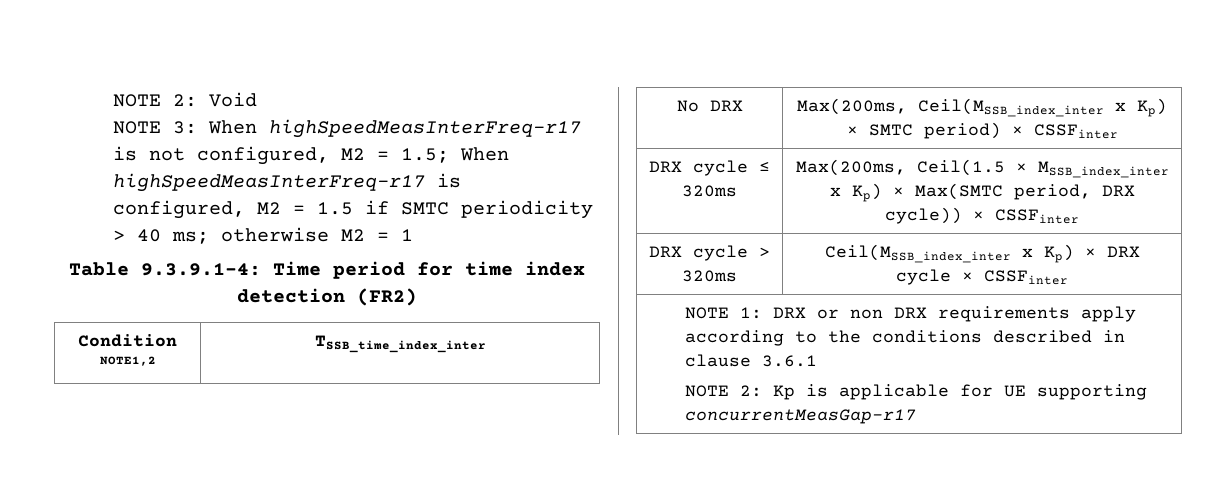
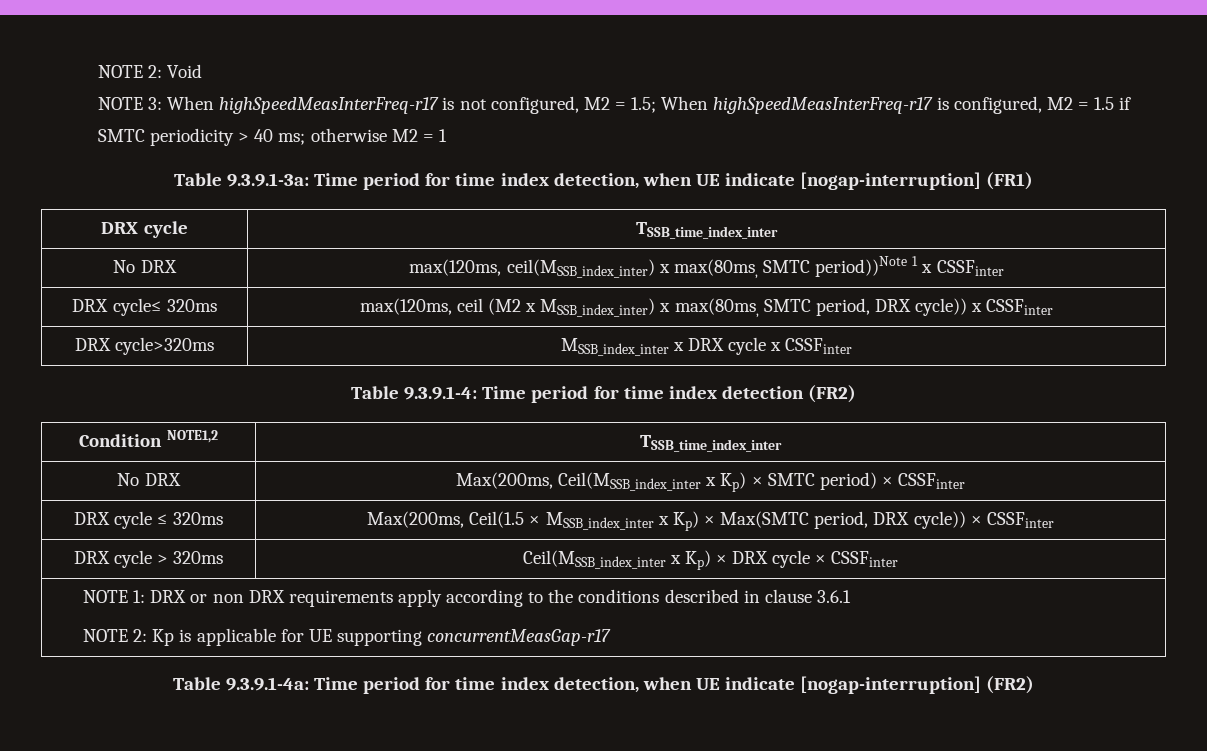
+ Table 9.3.9.1-3a: Time period for time index detection, when UE indicate [nogap-interruption] (FR1)
+ DRX cycle | TSSB_time_index_inter
+ No DRX | max(120ms, ceil(MSSB_index_inter) x max(80ms, SMTC period))Note 1 x CSSFinter
+ DRX cycle≤ 320ms | max(120ms, ceil (M2 x MSSB_index_inter) x max(80ms, SMTC period, DRX cycle)) x CSSFinter
+ DRX cycle>320ms | MSSB_index_inter x DRX cycle x CSSFinter
+ Table 9.3.9.1-4a: Time period for time index detection, when UE indicate [nogap-interruption] (FR2)

